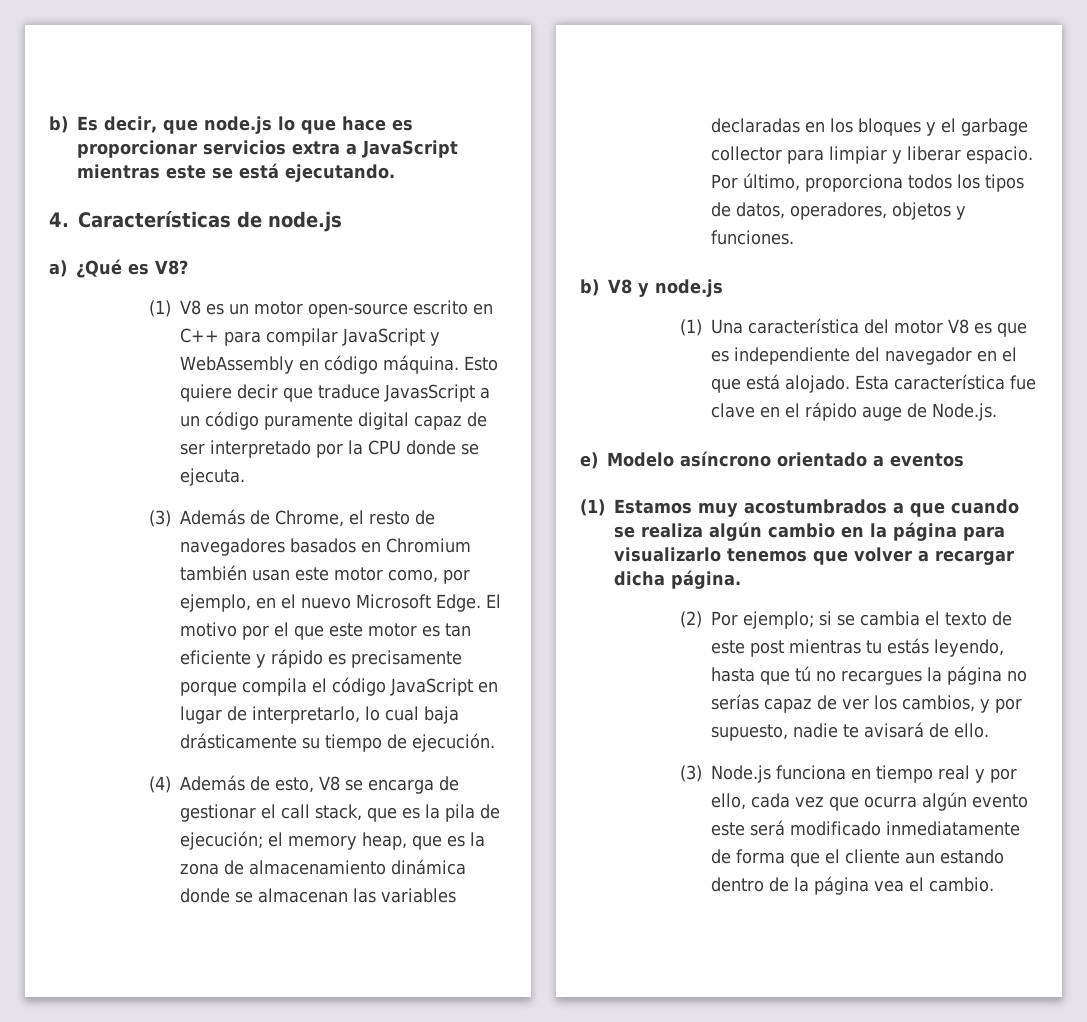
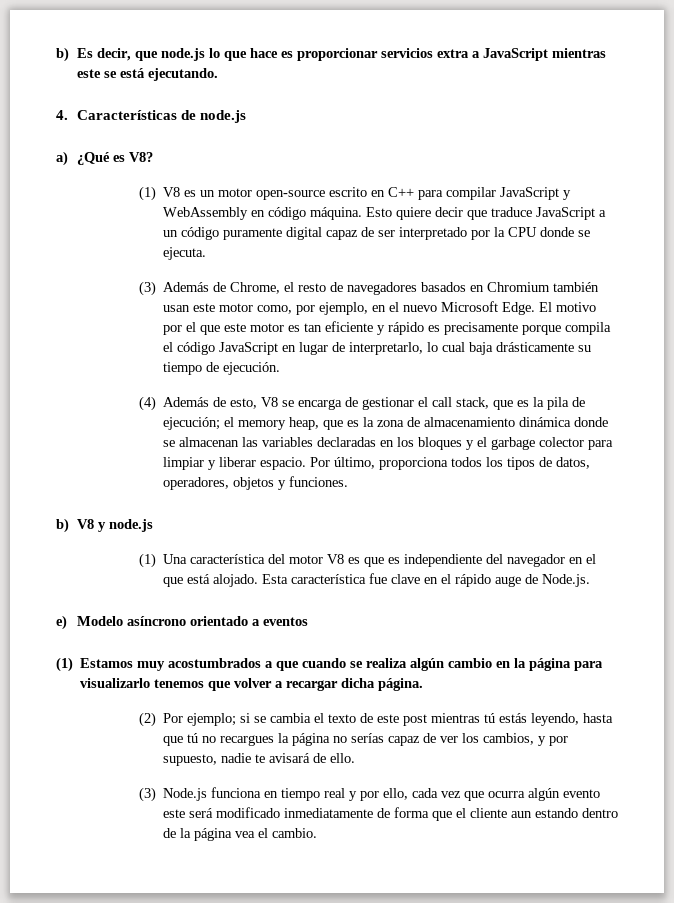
- Esto quiere decir que traduce JavasScript a un código puramente digital capaz de ser interpretado por la CPU donde se ejecuta.
+ Esto quiere decir que traduce JavaScript a un código puramente digital capaz de ser interpretado por la CPU donde se ejecuta.
- (4) Además de esto, V8 se encarga de gestionar el call stack, que es la pila de ejecución; el memory heap, que es la zona de almacenamiento dinámica donde se almacenan las variables declaradas en los bloques y el garbage collector para limpiar y liberar espacio.
+ (4) Además de esto, V8 se encarga de gestionar el call stack, que es la pila de ejecución; el memory heap, que es la zona de almacenamiento dinámica donde se almacenan las variables declaradas en los bloques y el garbage colector para limpiar y liberar espacio.
- (2) Por ejemplo; si se cambia el texto de este post mientras tu estás leyendo, hasta que tú no recargues la página no serías capaz de ver los cambios, y por supuesto, nadie te avisará de ello.
+ (2) Por ejemplo; si se cambia el texto de este post mientras tú estás leyendo, hasta que tú no recargues la página no serías capaz de ver los cambios, y por supuesto, nadie te avisará de ello.

